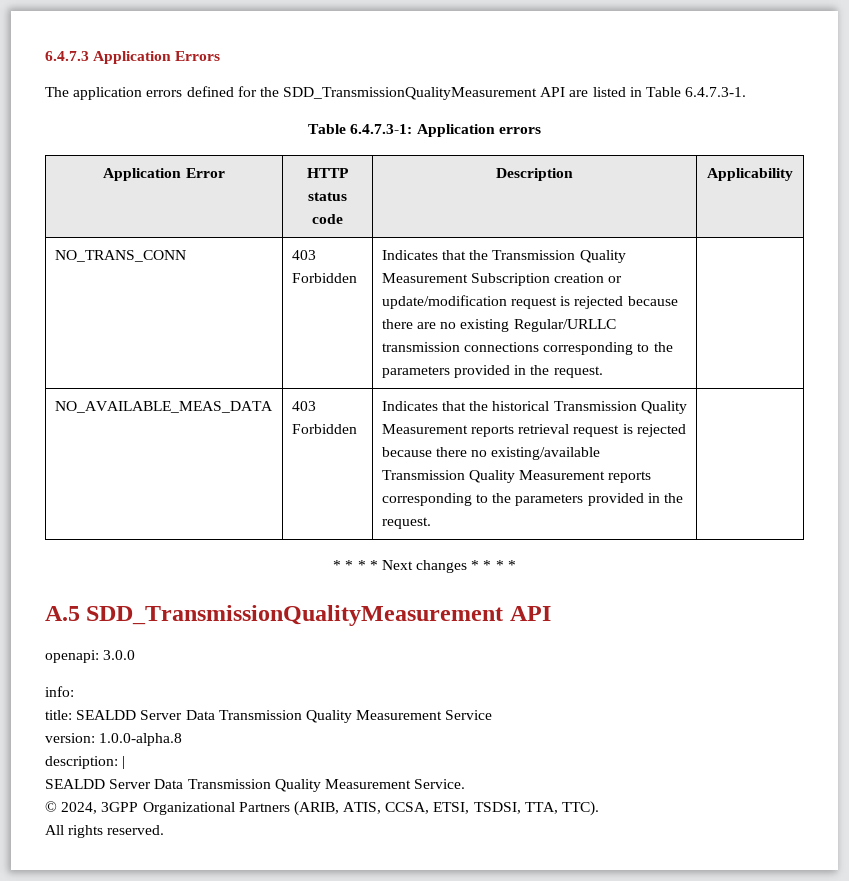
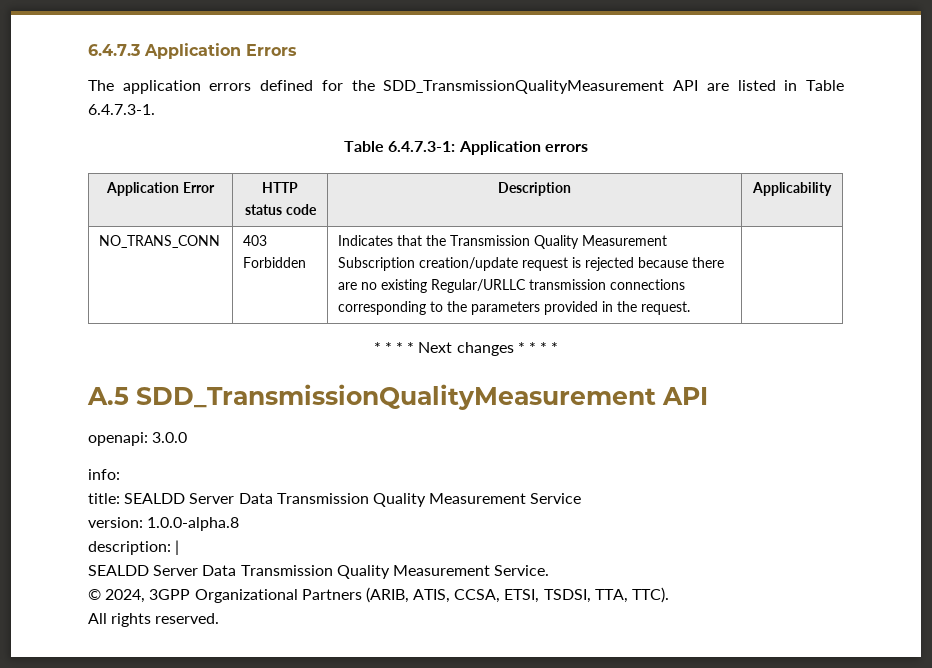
- NO_TRANS_CONN | 403 Forbidden | Indicates that the Transmission Quality Measurement Subscription creation or update/modification request is rejected because there are no existing Regular/URLLC transmission connections corresponding to the parameters provided in the request. |
+ NO_TRANS_CONN | 403 Forbidden | Indicates that the Transmission Quality Measurement Subscription creation/update request is rejected because there are no existing Regular/URLLC transmission connections corresponding to the parameters provided in the request. |
- NO_AVAILABLE_MEAS_DATA | 403 Forbidden | Indicates that the historical Transmission Quality Measurement reports retrieval request is rejected because there no existing/available Transmission Quality Measurement reports corresponding to the parameters provided in the request. |

